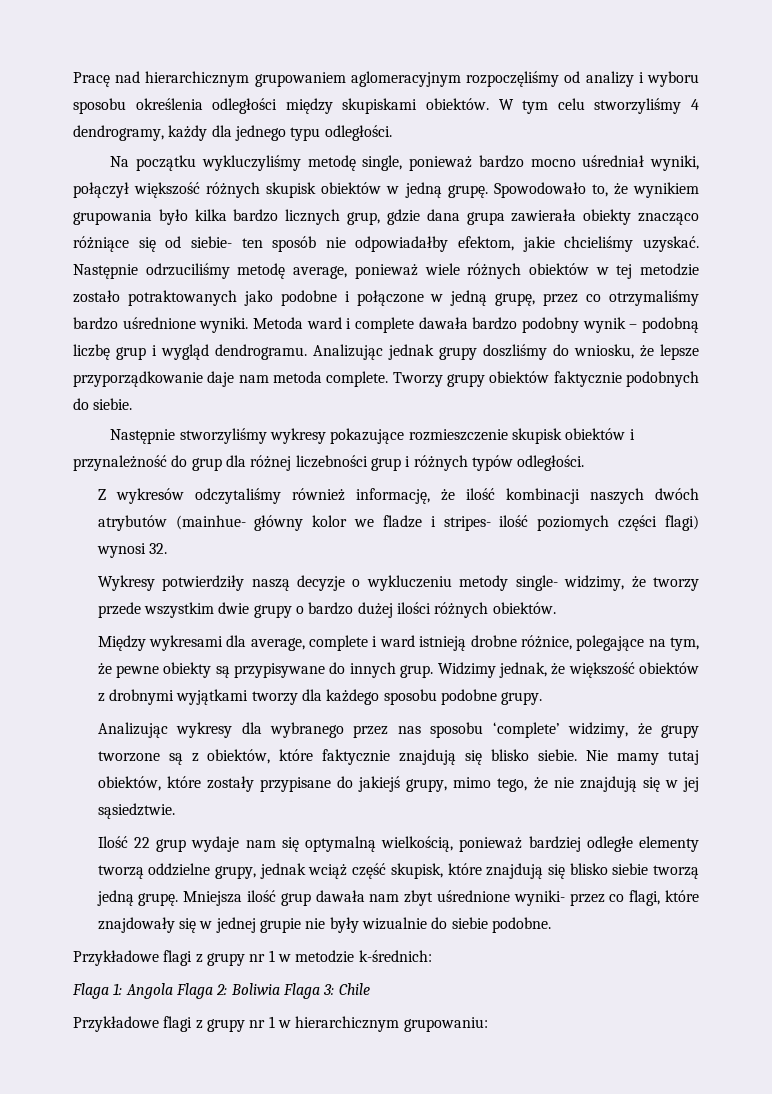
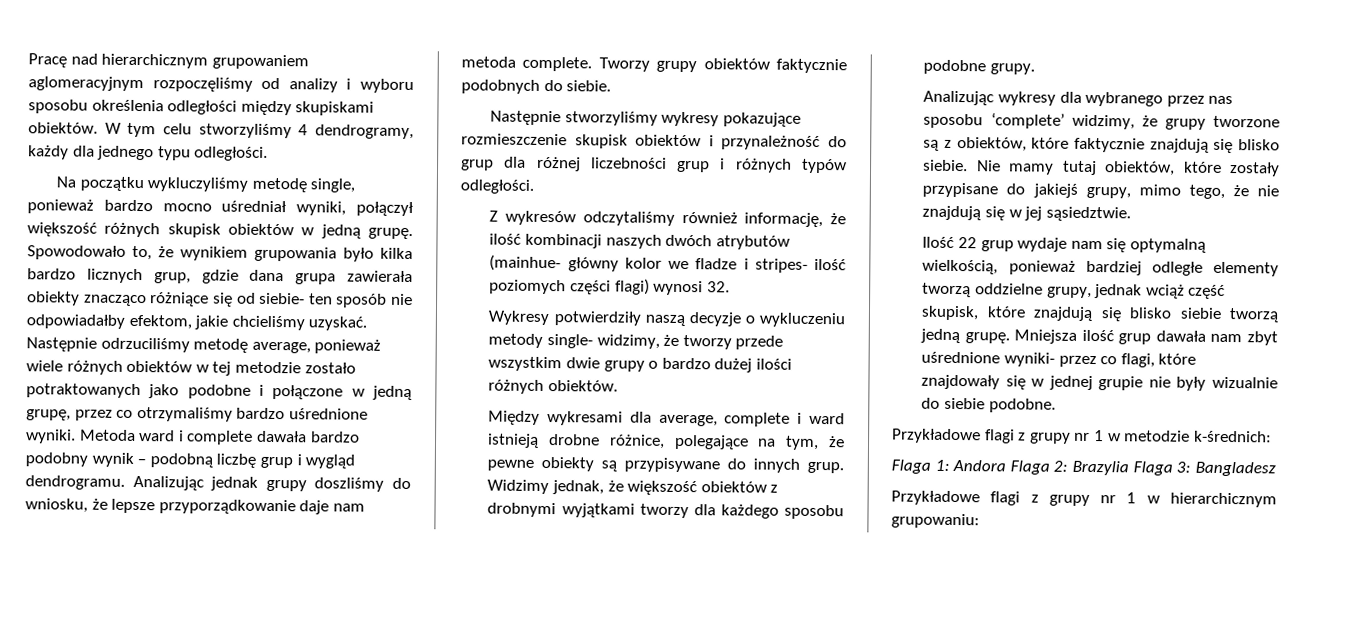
- Flaga 1: Angola Flaga 2: Boliwia Flaga 3: Chile
+ Flaga 1: Andora Flaga 2: Brazylia Flaga 3: Bangladesz

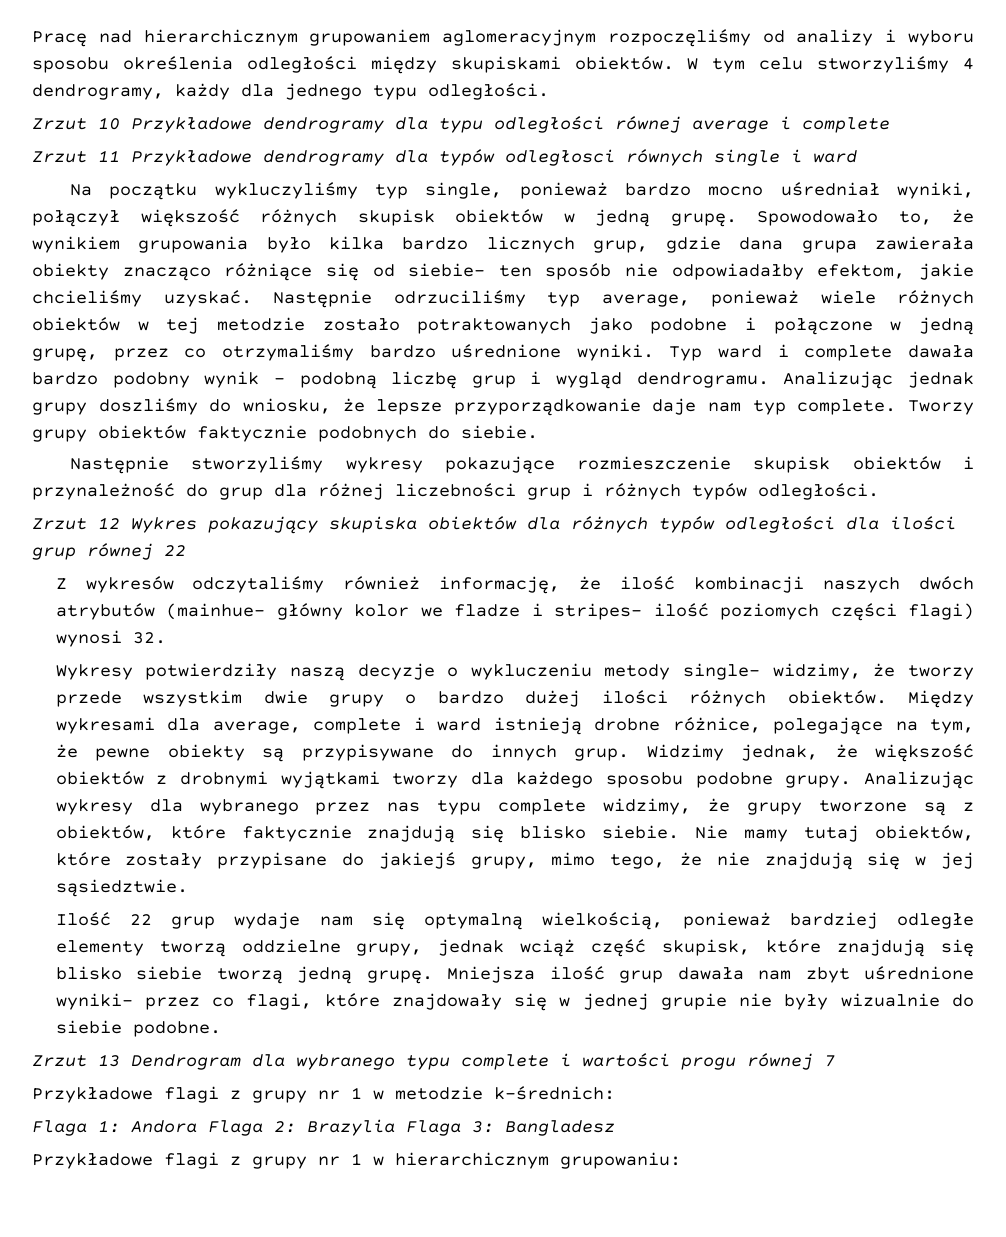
+ Zrzut 10 Przykładowe dendrogramy dla typu odległości równej average i complete
+ Zrzut 11 Przykładowe dendrogramy dla typów odległosci równych single i ward
- Na początku wykluczyliśmy metodę single, ponieważ bardzo mocno uśredniał wyniki, połączył większość różnych skupisk obiektów w jedną grupę.
+ Na początku wykluczyliśmy typ single, ponieważ bardzo mocno uśredniał wyniki, połączył większość różnych skupisk obiektów w jedną grupę.
- Następnie odrzuciliśmy metodę average, ponieważ wiele różnych obiektów w tej metodzie zostało potraktowanych jako podobne i połączone w jedną grupę, przez co otrzymaliśmy bardzo uśrednione wyniki.
+ Następnie odrzuciliśmy typ average, ponieważ wiele różnych obiektów w tej metodzie zostało potraktowanych jako podobne i połączone w jedną grupę, przez co otrzymaliśmy bardzo uśrednione wyniki.
- Metoda ward i complete dawała bardzo podobny wynik – podobną liczbę grup i wygląd dendrogramu.
+ Typ ward i complete dawała bardzo podobny wynik – podobną liczbę grup i wygląd dendrogramu.
- Analizując jednak grupy doszliśmy do wniosku, że lepsze przyporządkowanie daje nam metoda complete.
+ Analizując jednak grupy doszliśmy do wniosku, że lepsze przyporządkowanie daje nam typ complete.
+ Zrzut 12 Wykres pokazujący skupiska obiektów dla różnych typów odległości dla ilości grup równej 22
- Wykresy potwierdziły naszą decyzje o wykluczeniu metody single- widzimy, że tworzy przede wszystkim dwie grupy o bardzo dużej ilości różnych obiektów.
- Między wykresami dla average, complete i ward istnieją drobne różnice, polegające na tym, że pewne obiekty są przypisywane do innych grup.
+ Wykresy potwierdziły naszą decyzje o wykluczeniu metody single- widzimy, że tworzy przede wszystkim dwie grupy o bardzo dużej ilości różnych obiektów. Między wykresami dla average, complete i ward istnieją drobne różnice, polegające na tym, że pewne obiekty są przypisywane do innych grup.
- Widzimy jednak, że większość obiektów z drobnymi wyjątkami tworzy dla każdego sposobu podobne grupy.
- Analizując wykresy dla wybranego przez nas sposobu ‘complete’ widzimy, że grupy tworzone są z obiektów, które faktycznie znajdują się blisko siebie.
+ Widzimy jednak, że większość obiektów z drobnymi wyjątkami tworzy dla każdego sposobu podobne grupy. Analizując wykresy dla wybranego przez nas typu complete widzimy, że grupy tworzone są z obiektów, które faktycznie znajdują się blisko siebie.
+ Zrzut 13 Dendrogram dla wybranego typu complete i wartości progu równej 7

